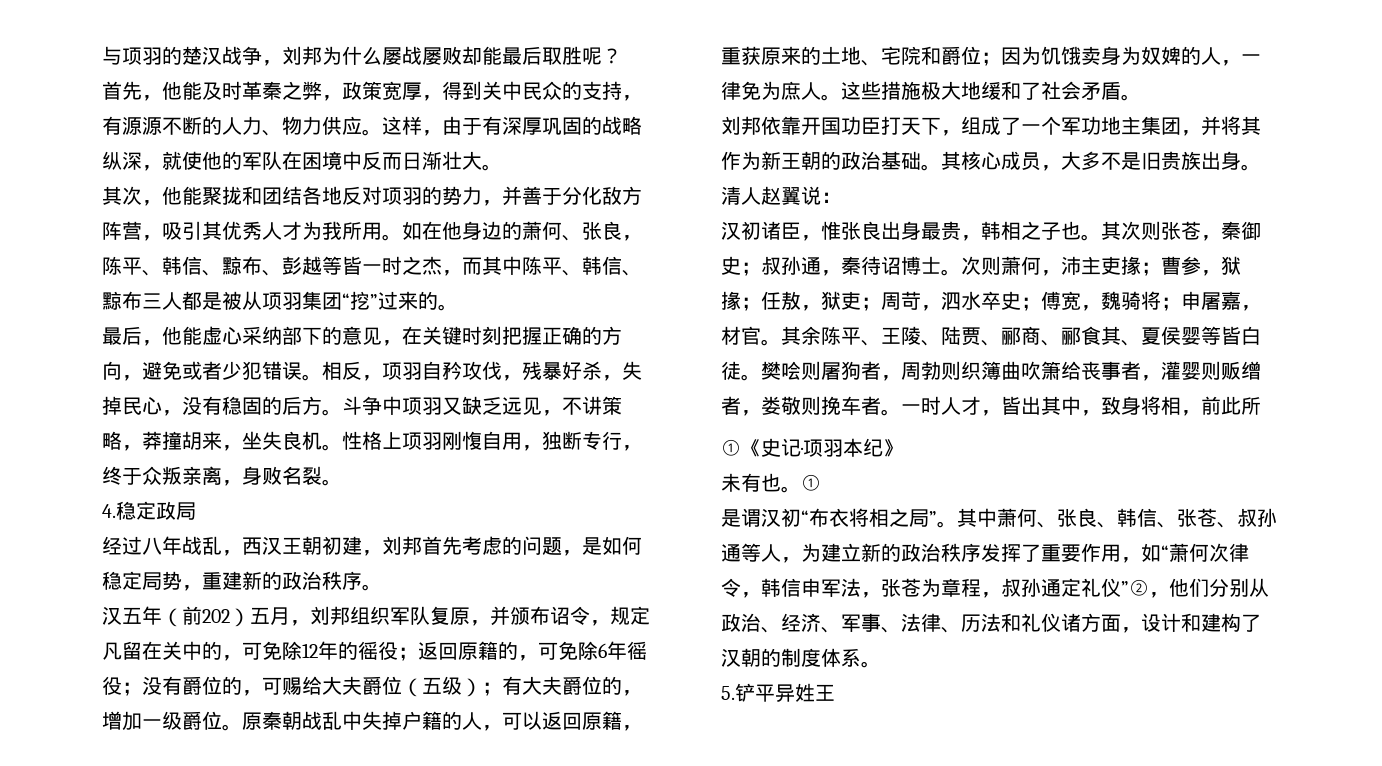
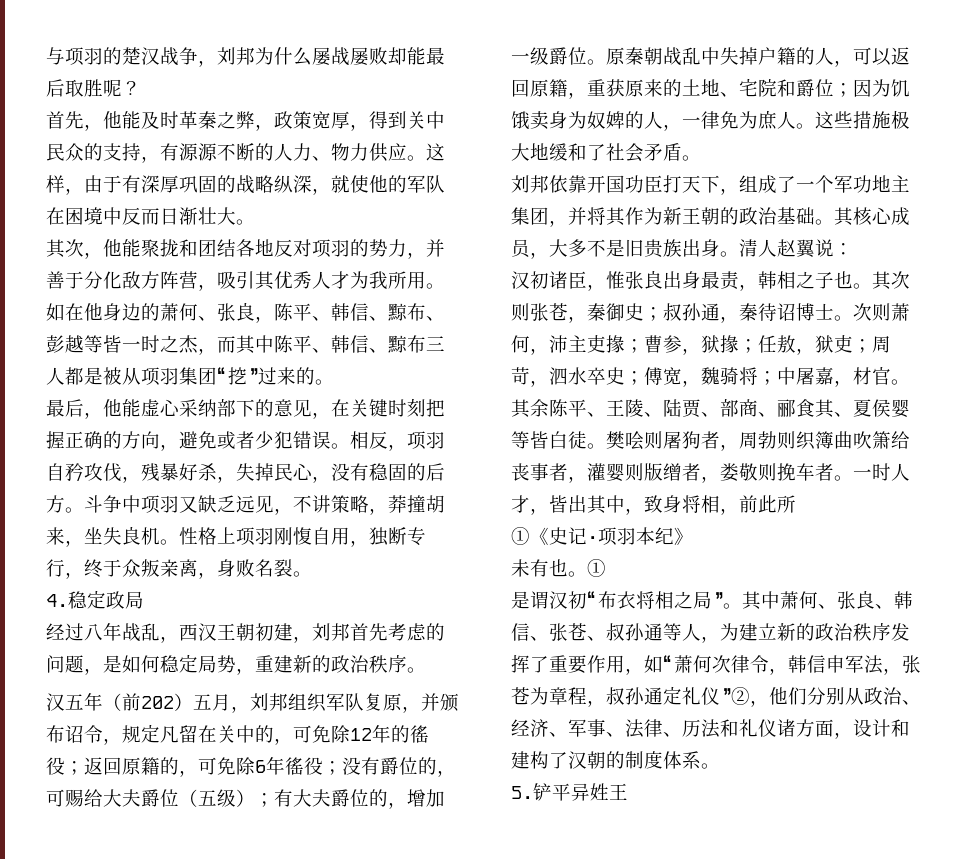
- 汉初诸臣，惟张良出身最贵，韩相之子也。
+ 汉初诸臣，惟张良出身最责，韩相之子也。
- 次则萧何，沛主吏掾；曹参，狱掾；任敖，狱吏；周苛，泗水卒史；傅宽，魏骑将；申屠嘉，材官。
+ 次则萧何，沛主吏掾；曹参，狱掾；任敖，狱吏；周苛，泗水卒史；傅宽，魏骑将；中屠嘉，材官。
- 其余陈平、王陵、陆贾、郦商、郦食其、夏侯婴等皆白徒。
+ 其余陈平、王陵、陆贾、部商、郦食其、夏侯婴等皆白徒。
- 樊哙则屠狗者，周勃则织簿曲吹箫给丧事者，灌婴则贩缯者，娄敬则挽车者。
+ 樊哙则屠狗者，周勃则织簿曲吹箫给丧事者，灌婴则版缯者，娄敬则挽车者。

